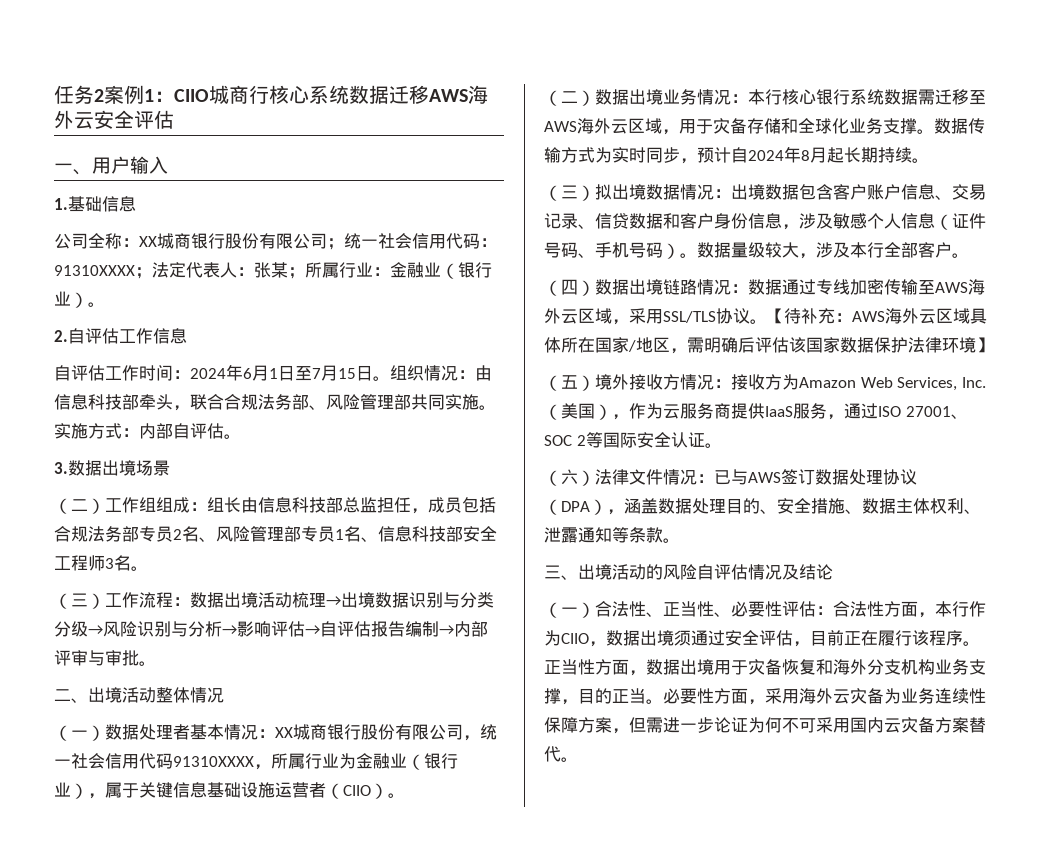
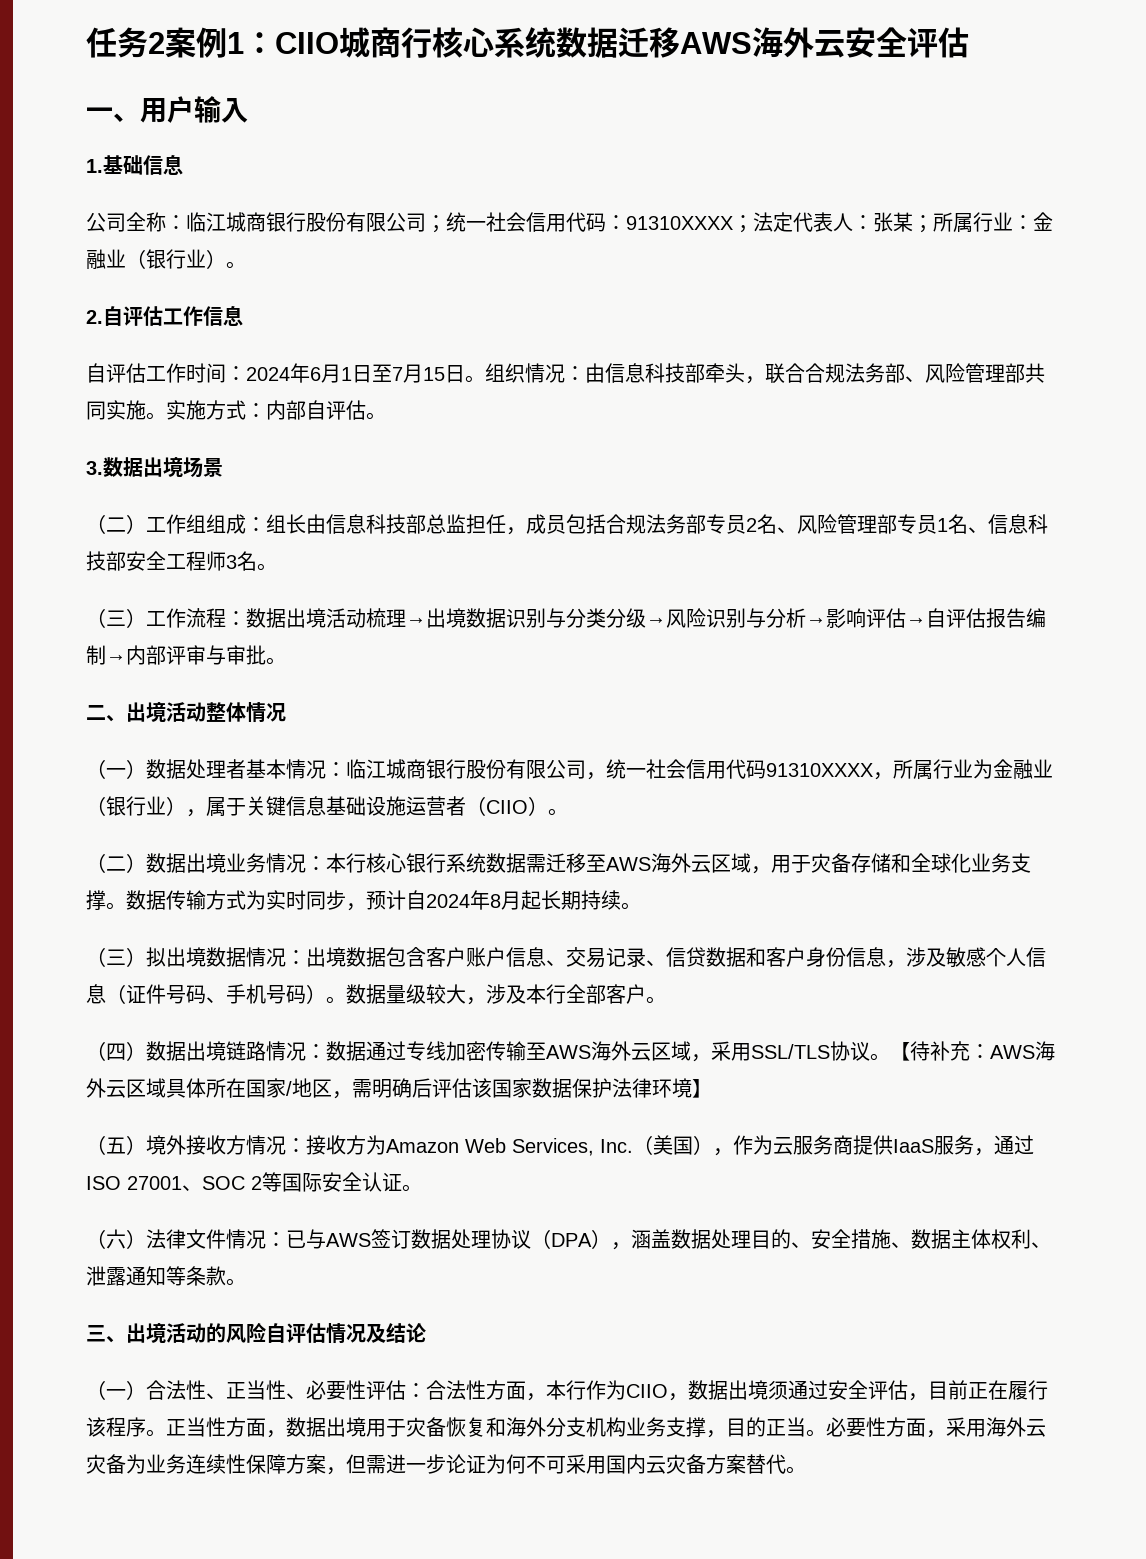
- 公司全称：XX城商银行股份有限公司；统一社会信用代码：91310XXXX；法定代表人：张某；所属行业：金融业（银行业）。
+ 公司全称：临江城商银行股份有限公司；统一社会信用代码：91310XXXX；法定代表人：张某；所属行业：金融业（银行业）。
- （一）数据处理者基本情况：XX城商银行股份有限公司，统一社会信用代码91310XXXX，所属行业为金融业（银行业），属于关键信息基础设施运营者（CIIO）。
+ （一）数据处理者基本情况：临江城商银行股份有限公司，统一社会信用代码91310XXXX，所属行业为金融业（银行业），属于关键信息基础设施运营者（CIIO）。

